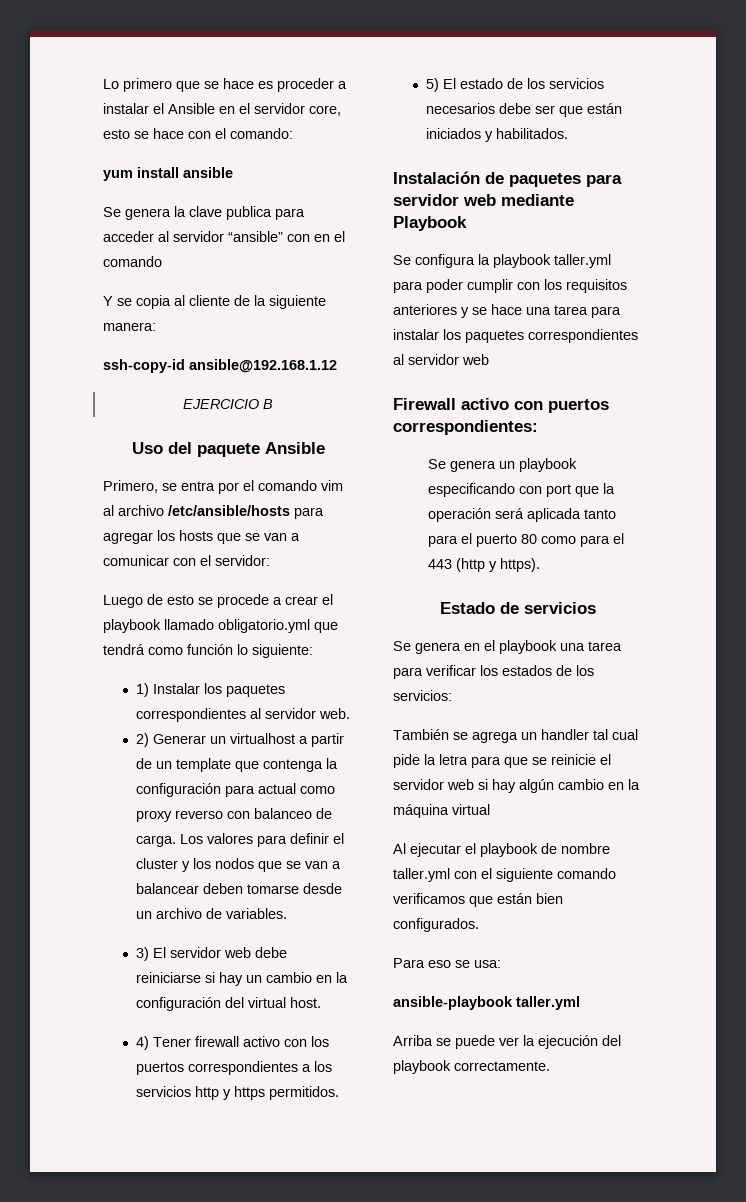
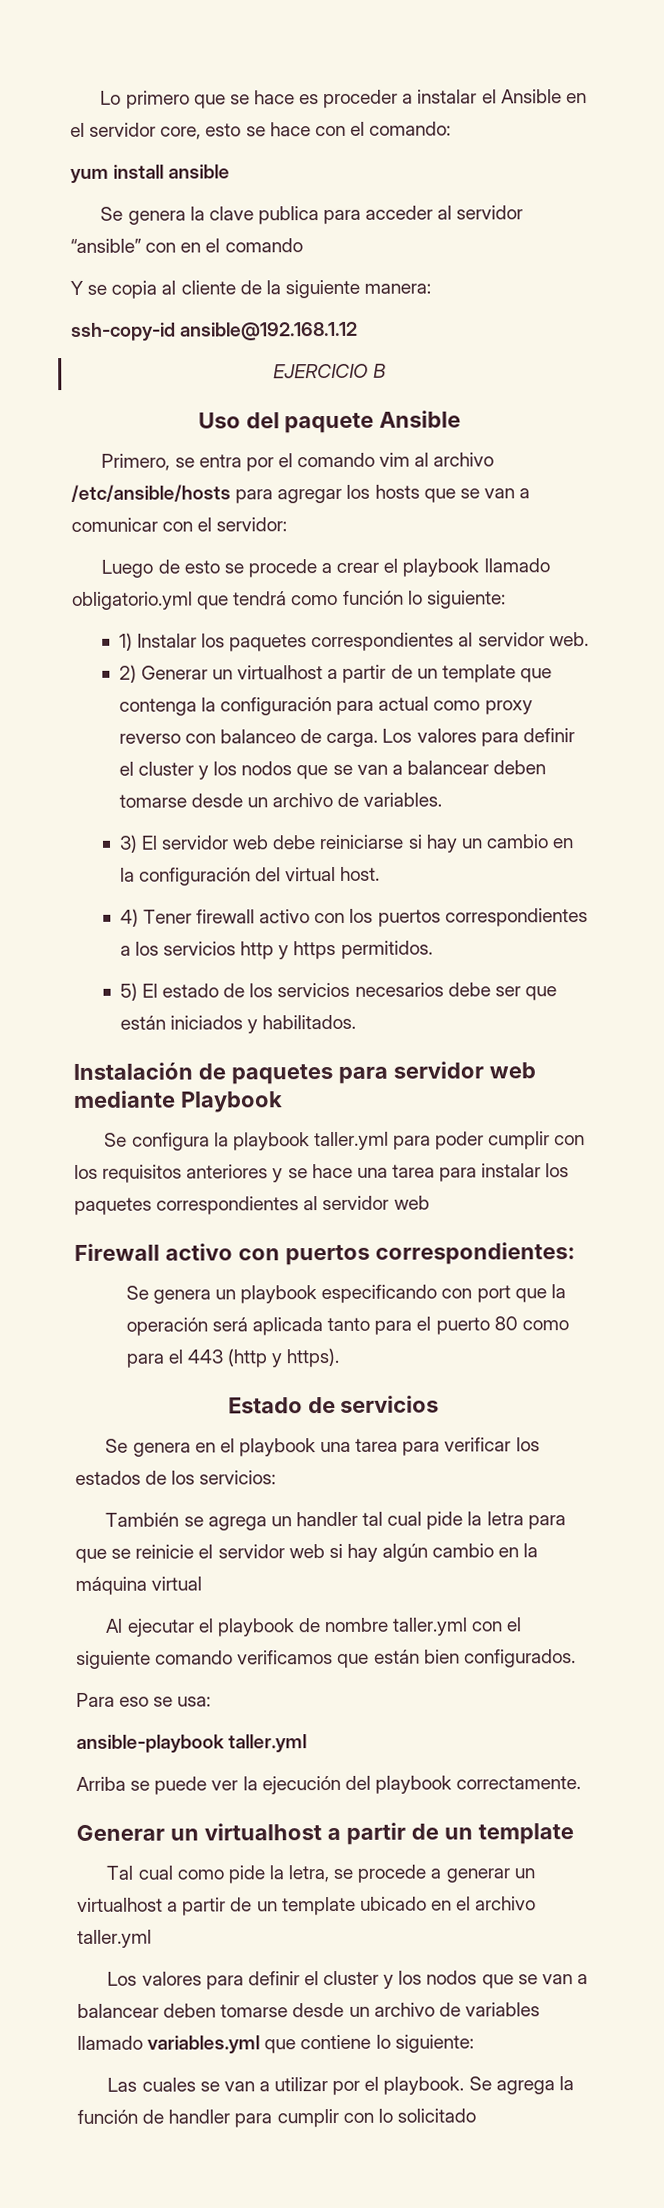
  Arriba se puede ver la ejecución del playbook correctamente.
+ Generar un virtualhost a partir de un template
+ Tal cual como pide la letra, se procede a generar un virtualhost a partir de un template ubicado en el archivo taller.yml
+ Los valores para definir el cluster y los nodos que se van a balancear deben tomarse desde un archivo de variables llamado variables.yml que contiene lo siguiente:
+ Las cuales se van a utilizar por el playbook. Se agrega la función de handler para cumplir con lo solicitado

